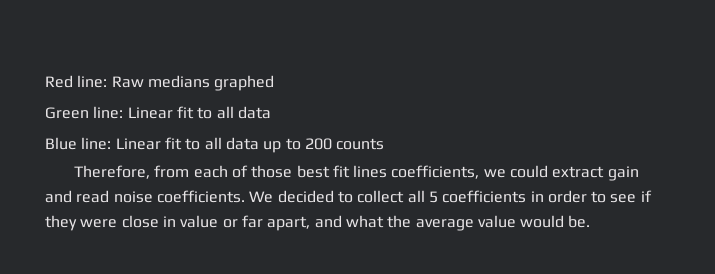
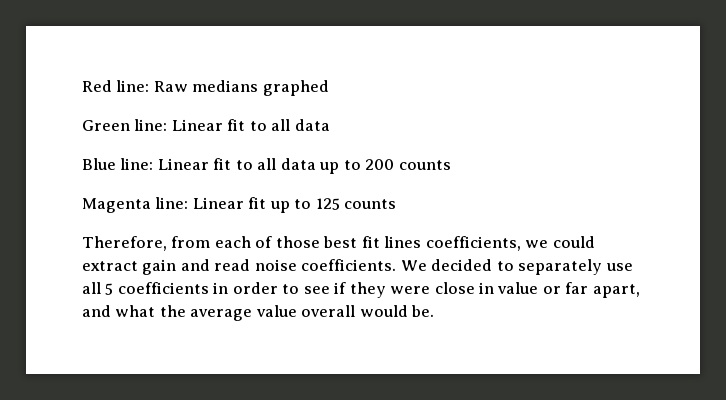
+ Magenta line: Linear fit up to 125 counts
- We decided to collect all 5 coefficients in order to see if they were close in value or far apart, and what the average value would be.
+ We decided to separately use all 5 coefficients in order to see if they were close in value or far apart, and what the average value overall would be.

